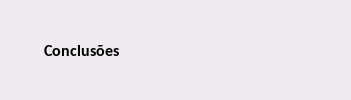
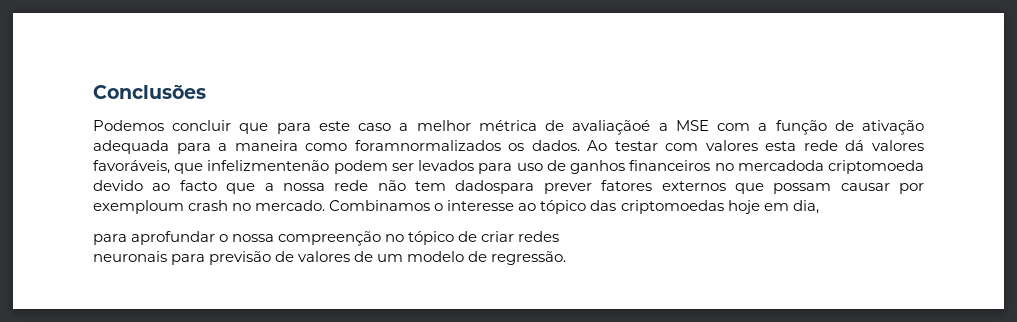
+ Podemos concluir que para este caso a melhor métrica de avaliaçãoé a MSE com a função de ativação adequada para a maneira como foramnormalizados os dados. Ao testar com valores esta rede dá valores favoráveis, que infelizmentenão podem ser levados para uso de ganhos financeiros no mercadoda criptomoeda devido ao facto que a nossa rede não tem dadospara prever fatores externos que possam causar por exemploum crash no mercado. Combinamos o interesse ao tópico das criptomoedas hoje em dia,
+ para aprofundar o nossa compreenção no tópico de criar redes
+ neuronais para previsão de valores de um modelo de regressão.

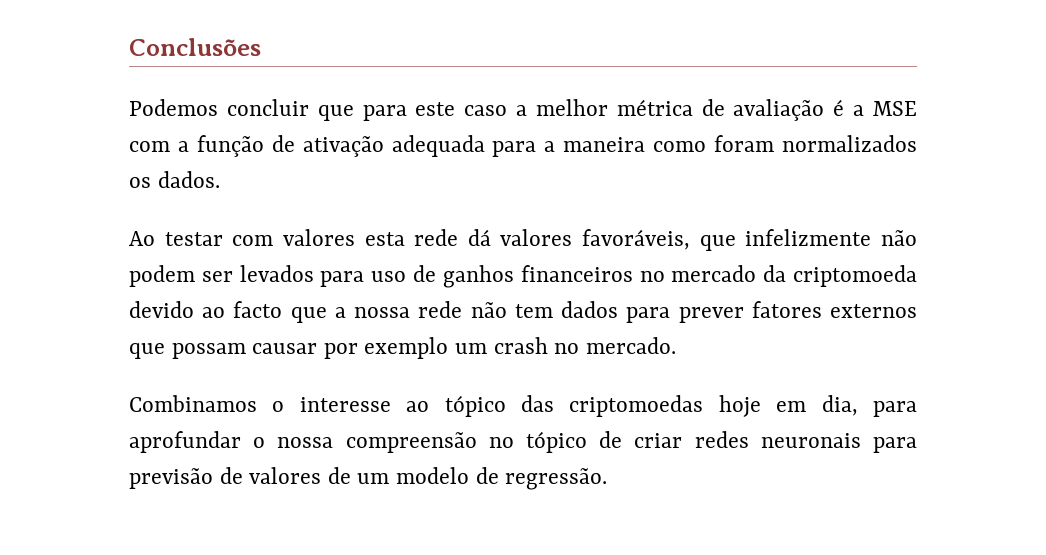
- Podemos concluir que para este caso a melhor métrica de avaliaçãoé a MSE com a função de ativação adequada para a maneira como foramnormalizados os dados. Ao testar com valores esta rede dá valores favoráveis, que infelizmentenão podem ser levados para uso de ganhos financeiros no mercadoda criptomoeda devido ao facto que a nossa rede não tem dadospara prever fatores externos que possam causar por exemploum crash no mercado. Combinamos o interesse ao tópico das criptomoedas hoje em dia,
- para aprofundar o nossa compreenção no tópico de criar redes
- neuronais para previsão de valores de um modelo de regressão.
+ Podemos concluir que para este caso a melhor métrica de avaliação é a MSE com a função de ativação adequada para a maneira como foram normalizados os dados.
+ Ao testar com valores esta rede dá valores favoráveis, que infelizmente não podem ser levados para uso de ganhos financeiros no mercado da criptomoeda devido ao facto que a nossa rede não tem dados para prever fatores externos que possam causar por exemplo um crash no mercado.
+ Combinamos o interesse ao tópico das criptomoedas hoje em dia, para aprofundar o nossa compreensão no tópico de criar redes neuronais para previsão de valores de um modelo de regressão.

